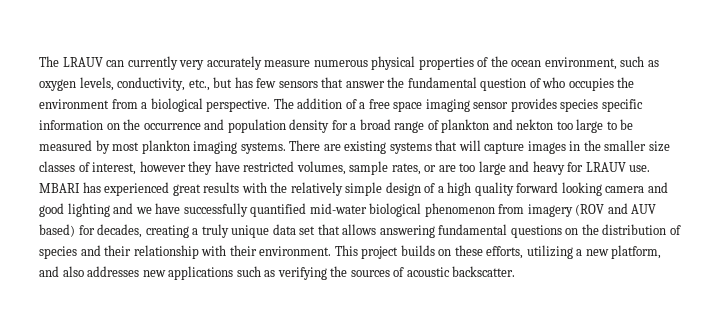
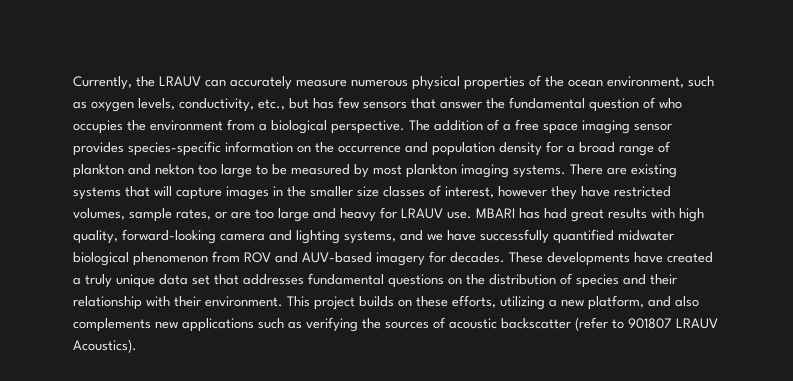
- The LRAUV can currently very accurately measure numerous physical properties of the ocean environment, such as oxygen levels, conductivity, etc., but has few sensors that answer the fundamental question of who occupies the environment from a biological perspective.
+ Currently, the LRAUV can accurately measure numerous physical properties of the ocean environment, such as oxygen levels, conductivity, etc., but has few sensors that answer the fundamental question of who occupies the environment from a biological perspective.
- The addition of a free space imaging sensor provides species specific information on the occurrence and population density for a broad range of plankton and nekton too large to be measured by most plankton imaging systems.
+ The addition of a free space imaging sensor provides species-specific information on the occurrence and population density for a broad range of plankton and nekton too large to be measured by most plankton imaging systems.
- MBARI has experienced great results with the relatively simple design of a high quality forward looking camera and good lighting and we have successfully quantified mid-water biological phenomenon from imagery (ROV and AUV based) for decades, creating a truly unique data set that allows answering fundamental questions on the distribution of species and their relationship with their environment.
+ MBARI has had great results with high quality, forward-looking camera and lighting systems, and we have successfully quantified midwater biological phenomenon from ROV and AUV-based imagery for decades. These developments have created a truly unique data set that addresses fundamental questions on the distribution of species and their relationship with their environment.
- This project builds on these efforts, utilizing a new platform, and also addresses new applications such as verifying the sources of acoustic backscatter.
+ This project builds on these efforts, utilizing a new platform, and also complements new applications such as verifying the sources of acoustic backscatter (refer to 901807 LRAUV Acoustics).

